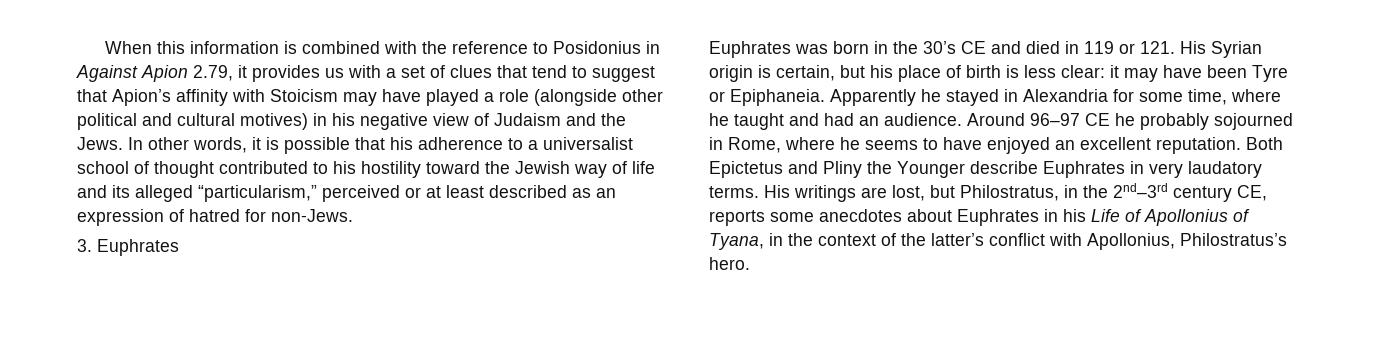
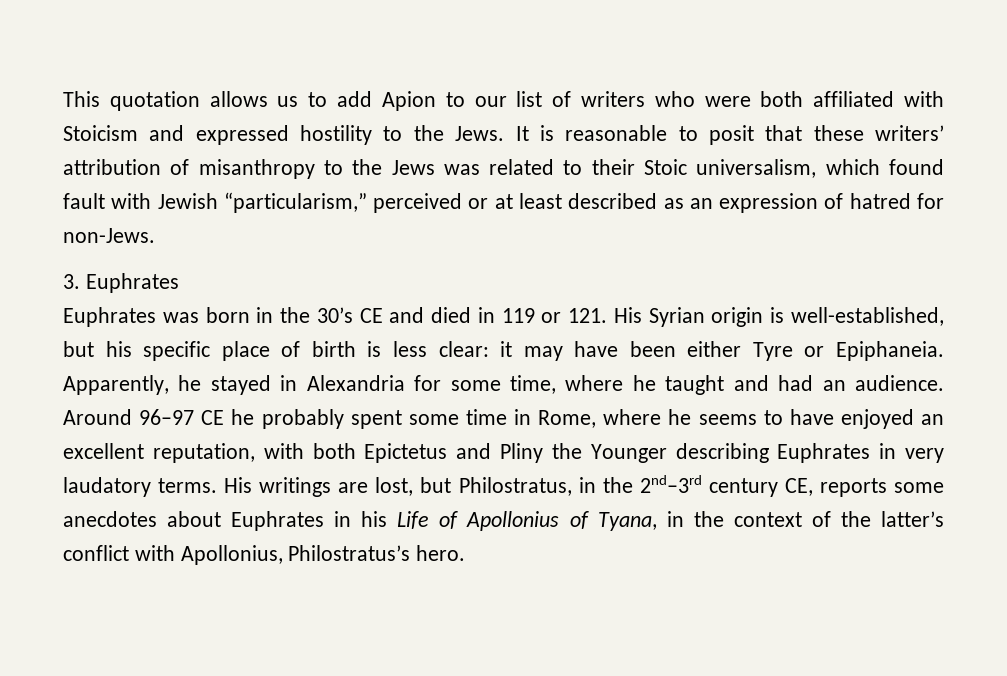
- When this information is combined with the reference to Posidonius in Against Apion 2.79, it provides us with a set of clues that tend to suggest that Apion’s affinity with Stoicism may have played a role (alongside other political and cultural motives) in his negative view of Judaism and the Jews. In other words, it is possible that his adherence to a universalist school of thought contributed to his hostility toward the Jewish way of life and its alleged “particularism,” perceived or at least described as an expression of hatred for non-Jews.
+ This quotation allows us to add Apion to our list of writers who were both affiliated with Stoicism and expressed hostility to the Jews. It is reasonable to posit that these writers’ attribution of misanthropy to the Jews was related to their Stoic universalism, which found fault with Jewish “particularism,” perceived or at least described as an expression of hatred for non-Jews.
- Euphrates was born in the 30’s CE and died in 119 or 121. His Syrian origin is certain, but his place of birth is less clear: it may have been Tyre or Epiphaneia.
+ Euphrates was born in the 30’s CE and died in 119 or 121. His Syrian origin is well-established, but his specific place of birth is less clear: it may have been either Tyre or Epiphaneia.
- Apparently he stayed in Alexandria for some time, where he taught and had an audience.
+ Apparently, he stayed in Alexandria for some time, where he taught and had an audience.
- Around 96–97 CE he probably sojourned in Rome, where he seems to have enjoyed an excellent reputation. Both Epictetus and Pliny the Younger describe Euphrates in very laudatory terms.
+ Around 96–97 CE he probably spent some time in Rome, where he seems to have enjoyed an excellent reputation, with both Epictetus and Pliny the Younger describing Euphrates in very laudatory terms.

